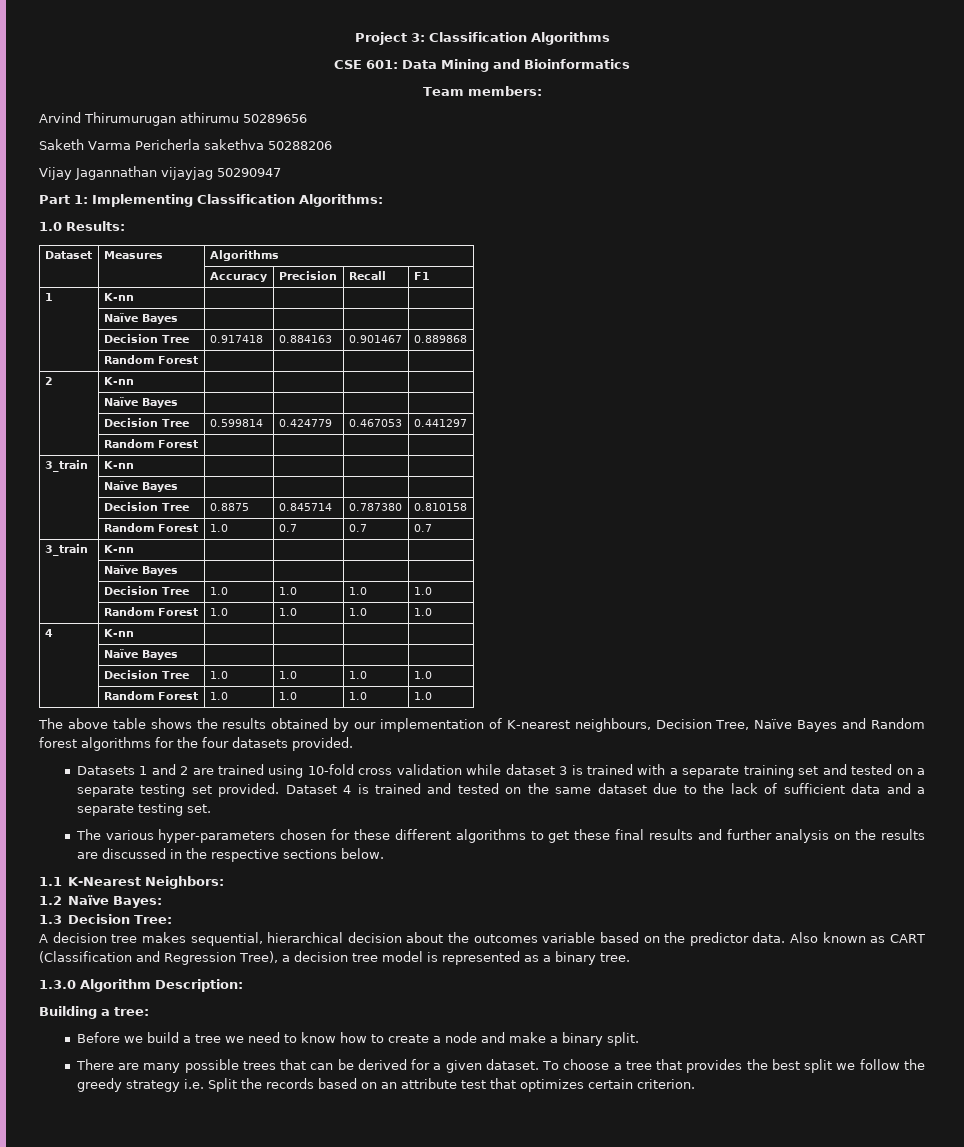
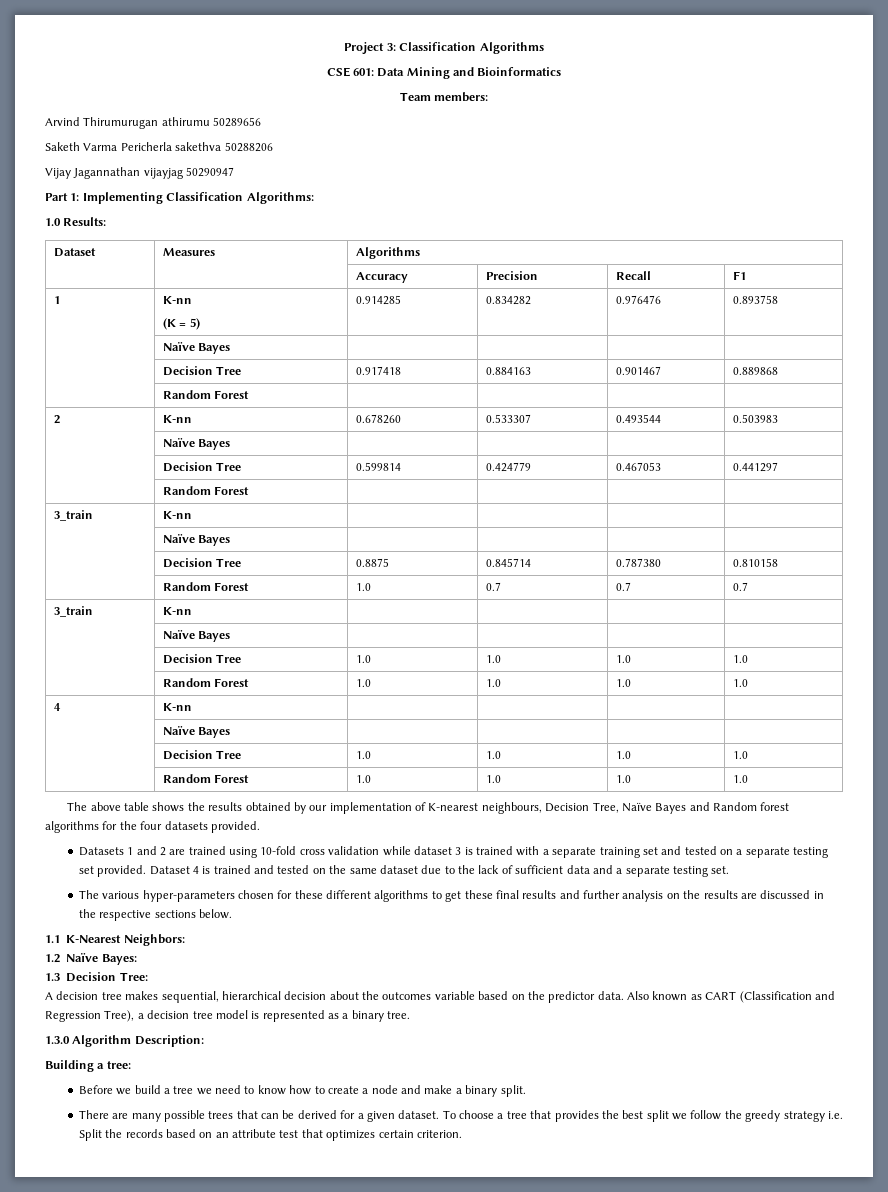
- 1 | K-nn | | | |
+ 1 | K-nn
+ (K = 5) | 0.914285 | 0.834282 | 0.976476 | 0.893758
- 2 | K-nn | | | |
+ 2 | K-nn | 0.678260 | 0.533307 | 0.493544 | 0.503983

